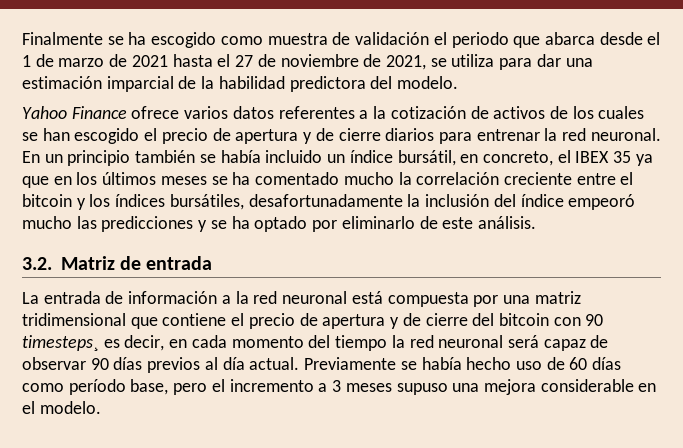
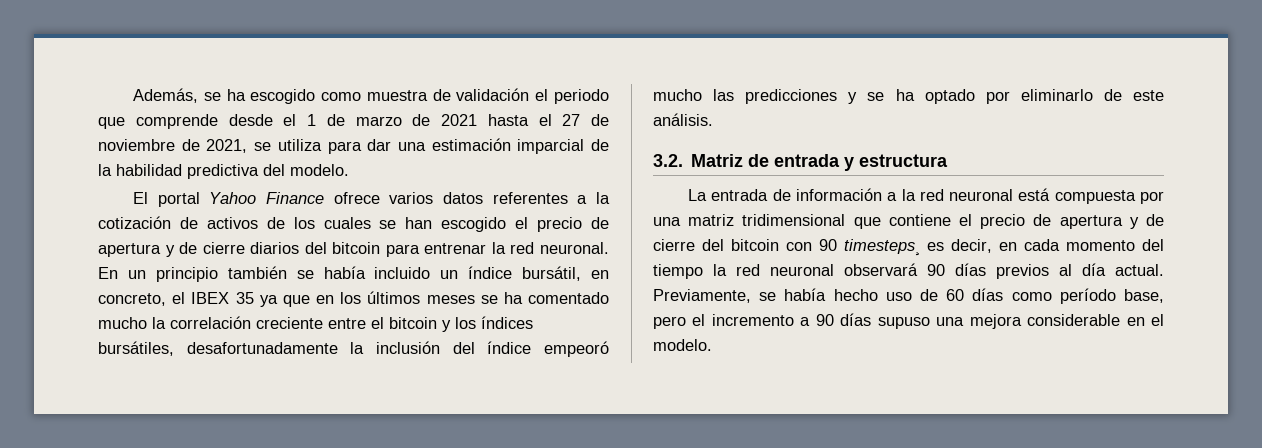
- Finalmente se ha escogido como muestra de validación el periodo que abarca desde el 1 de marzo de 2021 hasta el 27 de noviembre de 2021, se utiliza para dar una estimación imparcial de la habilidad predictora del modelo.
+ Además, se ha escogido como muestra de validación el periodo que comprende desde el 1 de marzo de 2021 hasta el 27 de noviembre de 2021, se utiliza para dar una estimación imparcial de la habilidad predictiva del modelo.
- Yahoo Finance ofrece varios datos referentes a la cotización de activos de los cuales se han escogido el precio de apertura y de cierre diarios para entrenar la red neuronal.
+ El portal Yahoo Finance ofrece varios datos referentes a la cotización de activos de los cuales se han escogido el precio de apertura y de cierre diarios del bitcoin para entrenar la red neuronal.
- 3.2. Matriz de entrada
+ 3.2. Matriz de entrada y estructura
- La entrada de información a la red neuronal está compuesta por una matriz tridimensional que contiene el precio de apertura y de cierre del bitcoin con 90 timesteps¸ es decir, en cada momento del tiempo la red neuronal será capaz de observar 90 días previos al día actual.
+ La entrada de información a la red neuronal está compuesta por una matriz tridimensional que contiene el precio de apertura y de cierre del bitcoin con 90 timesteps¸ es decir, en cada momento del tiempo la red neuronal observará 90 días previos al día actual.
- Previamente se había hecho uso de 60 días como período base, pero el incremento a 3 meses supuso una mejora considerable en el modelo.
+ Previamente, se había hecho uso de 60 días como período base, pero el incremento a 90 días supuso una mejora considerable en el modelo.

